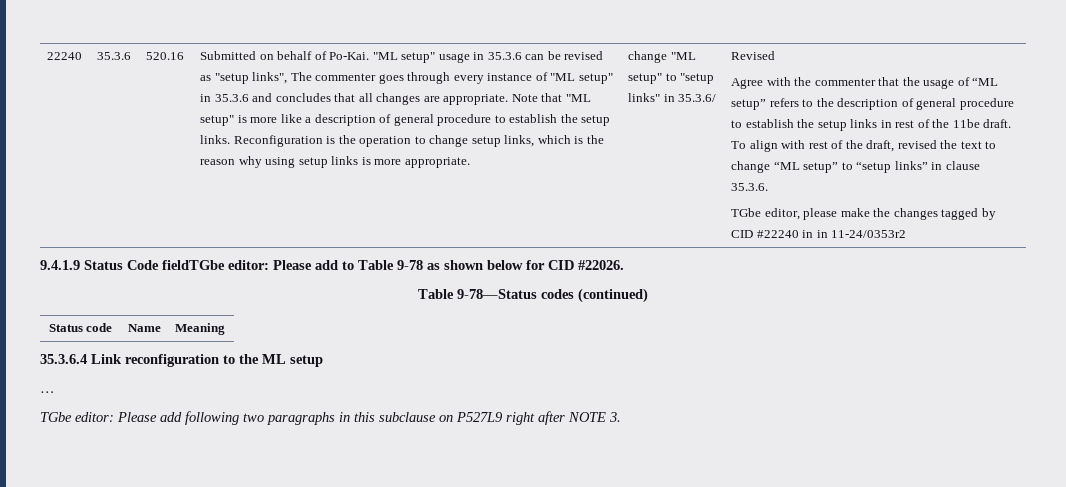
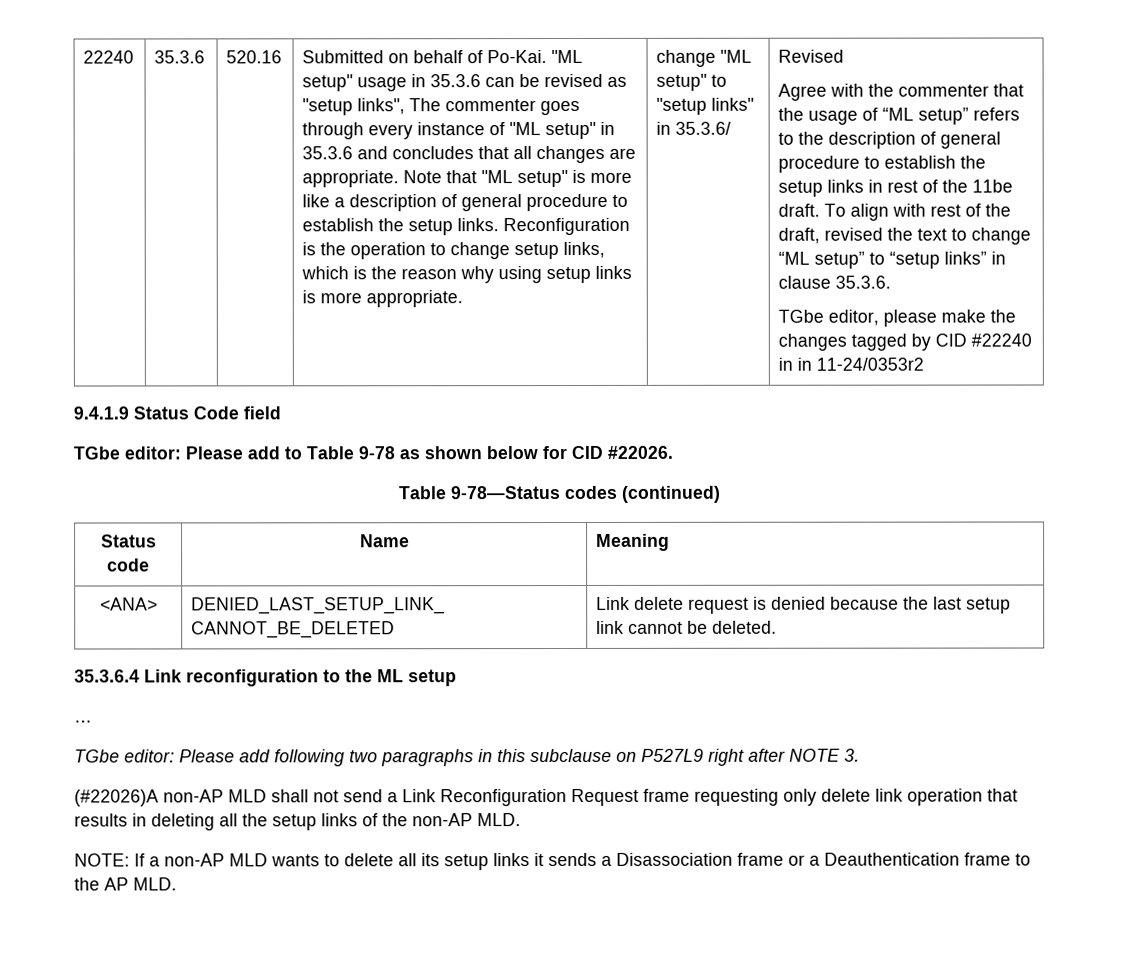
- 9.4.1.9 Status Code fieldTGbe editor: Please add to Table 9-78 as shown below for CID #22026.
+ 9.4.1.9 Status Code field
+ TGbe editor: Please add to Table 9-78 as shown below for CID #22026.
+ <ANA> | DENIED_LAST_SETUP_LINK_ CANNOT_BE_DELETED | Link delete request is denied because the last setup link cannot be deleted.
+ (#22026)A non-AP MLD shall not send a Link Reconfiguration Request frame requesting only delete link operation that results in deleting all the setup links of the non-AP MLD.
+ NOTE: If a non-AP MLD wants to delete all its setup links it sends a Disassociation frame or a Deauthentication frame to the AP MLD.

